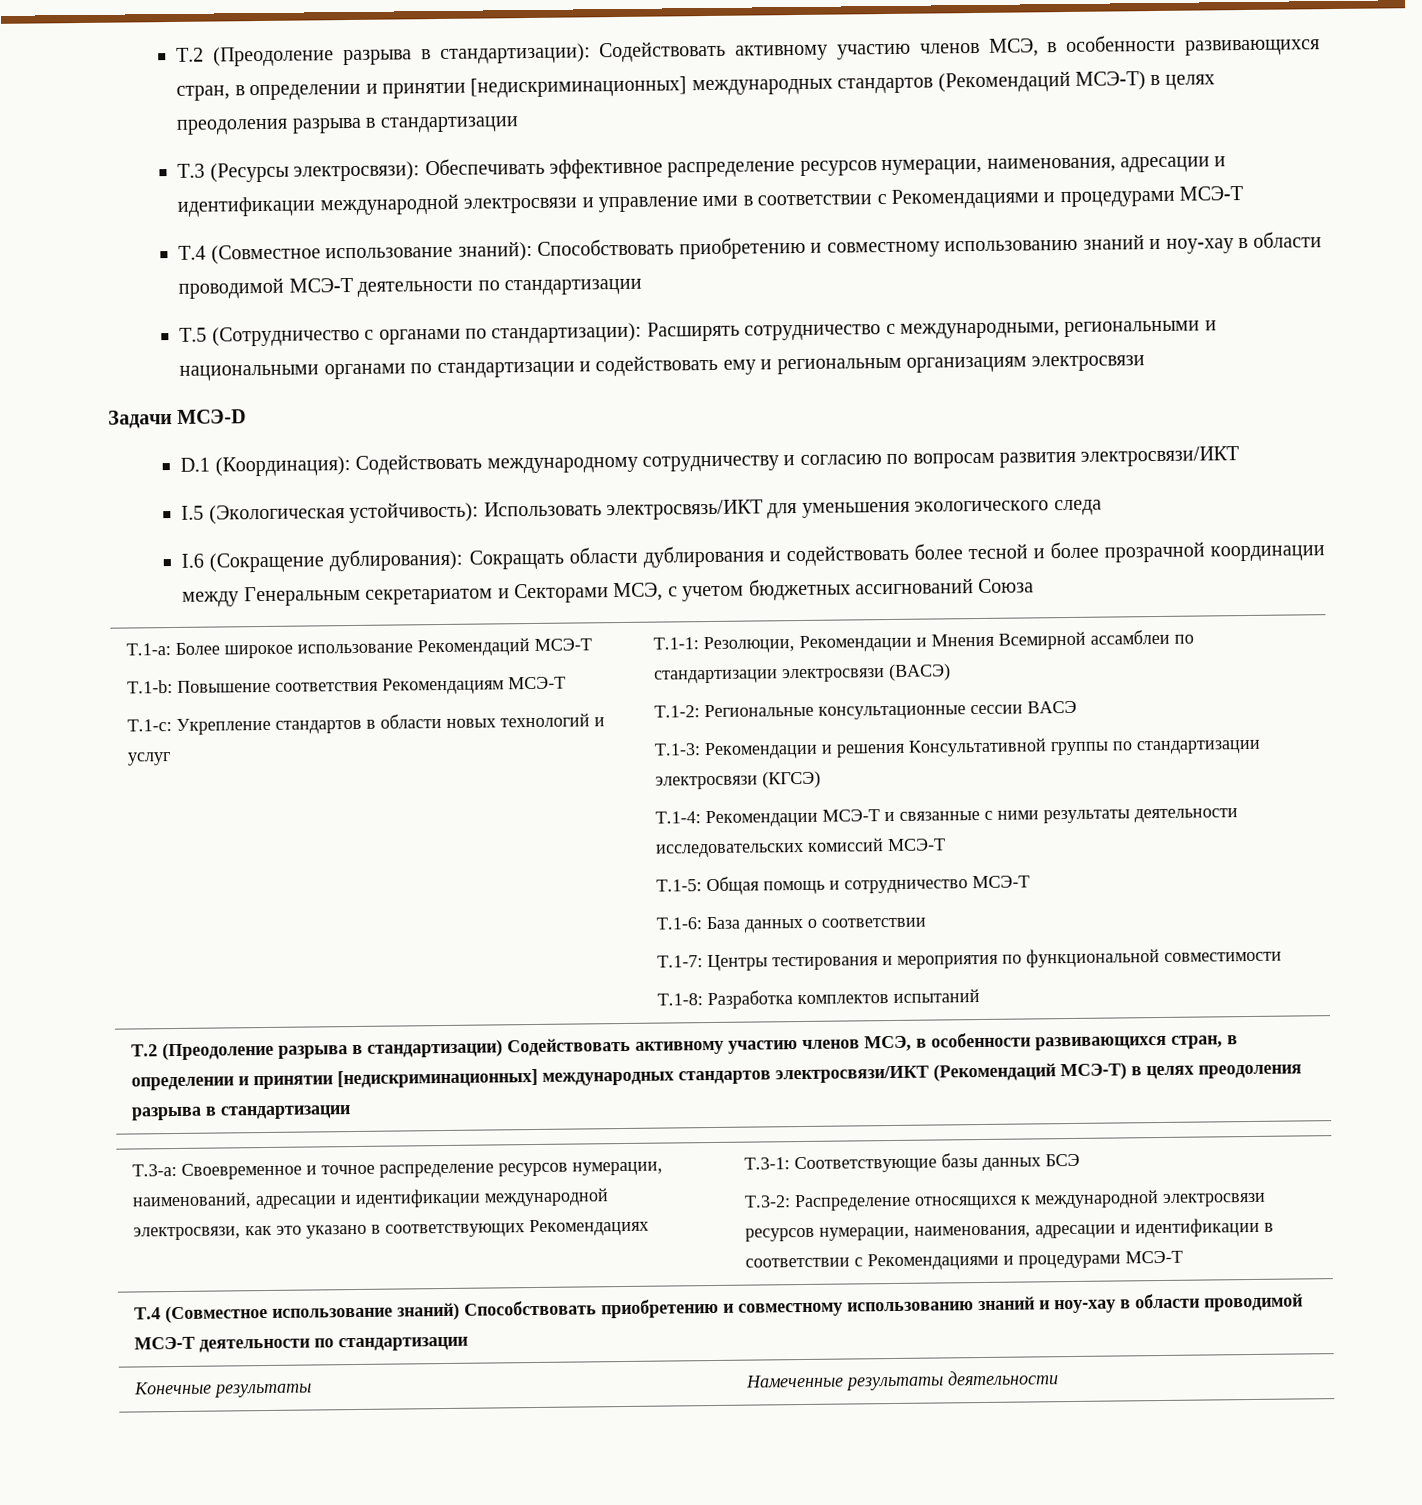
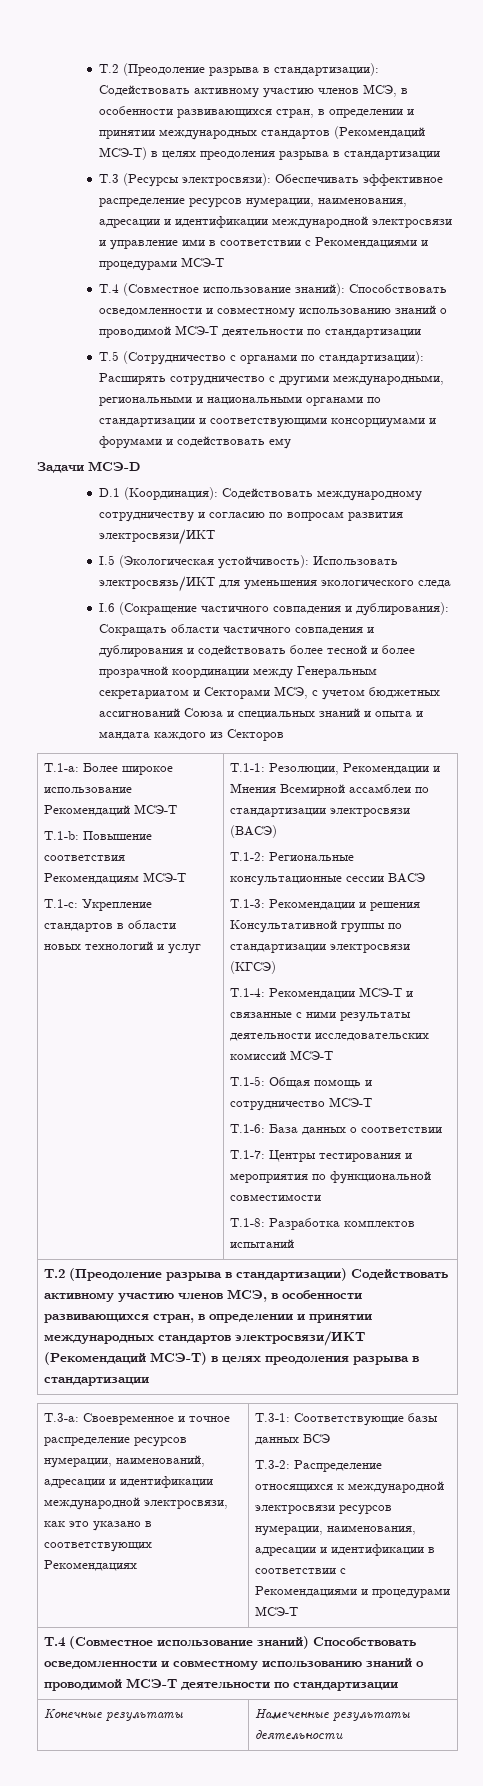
- T.2 (Преодоление разрыва в стандартизации): Содействовать активному участию членов МСЭ, в особенности развивающихся стран, в определении и принятии [недискриминационных] международных стандартов (Рекомендаций МСЭ-Т) в целях преодоления разрыва в стандартизации
+ T.2 (Преодоление разрыва в стандартизации): Содействовать активному участию членов МСЭ, в особенности развивающихся стран, в определении и принятии международных стандартов (Рекомендаций МСЭ-Т) в целях преодоления разрыва в стандартизации
- T.4 (Совместное использование знаний): Способствовать приобретению и совместному использованию знаний и ноу-хау в области проводимой МСЭ-Т деятельности по стандартизации
+ T.4 (Совместное использование знаний): Способствовать осведомленности и совместному использованию знаний о проводимой МСЭ-Т деятельности по стандартизации
- T.5 (Сотрудничество с органами по стандартизации): Расширять сотрудничество с международными, региональными и национальными органами по стандартизации и содействовать ему и региональным организациям электросвязи
+ T.5 (Сотрудничество с органами по стандартизации): Расширять сотрудничество с другими международными, региональными и национальными органами по стандартизации и соответствующими консорциумами и форумами и содействовать ему
- I.6 (Сокращение дублирования): Сокращать области дублирования и содействовать более тесной и более прозрачной координации между Генеральным секретариатом и Секторами МСЭ, с учетом бюджетных ассигнований Союза
+ I.6 (Сокращение частичного совпадения и дублирования): Сокращать области частичного совпадения и дублирования и содействовать более тесной и более прозрачной координации между Генеральным секретариатом и Секторами МСЭ, с учетом бюджетных ассигнований Союза и специальных знаний и опыта и мандата каждого из Секторов
- T.2 (Преодоление разрыва в стандартизации) Содействовать активному участию членов МСЭ, в особенности развивающихся стран, в определении и принятии [недискриминационных] международных стандартов электросвязи/ИКТ (Рекомендаций МСЭ-Т) в целях преодоления разрыва в стандартизации
+ T.2 (Преодоление разрыва в стандартизации) Содействовать активному участию членов МСЭ, в особенности развивающихся стран, в определении и принятии международных стандартов электросвязи/ИКТ (Рекомендаций МСЭ-Т) в целях преодоления разрыва в стандартизации
- T.4 (Совместное использование знаний) Способствовать приобретению и совместному использованию знаний и ноу-хау в области проводимой МСЭ-Т деятельности по стандартизации
+ T.4 (Совместное использование знаний) Способствовать осведомленности и совместному использованию знаний о проводимой МСЭ-Т деятельности по стандартизации

